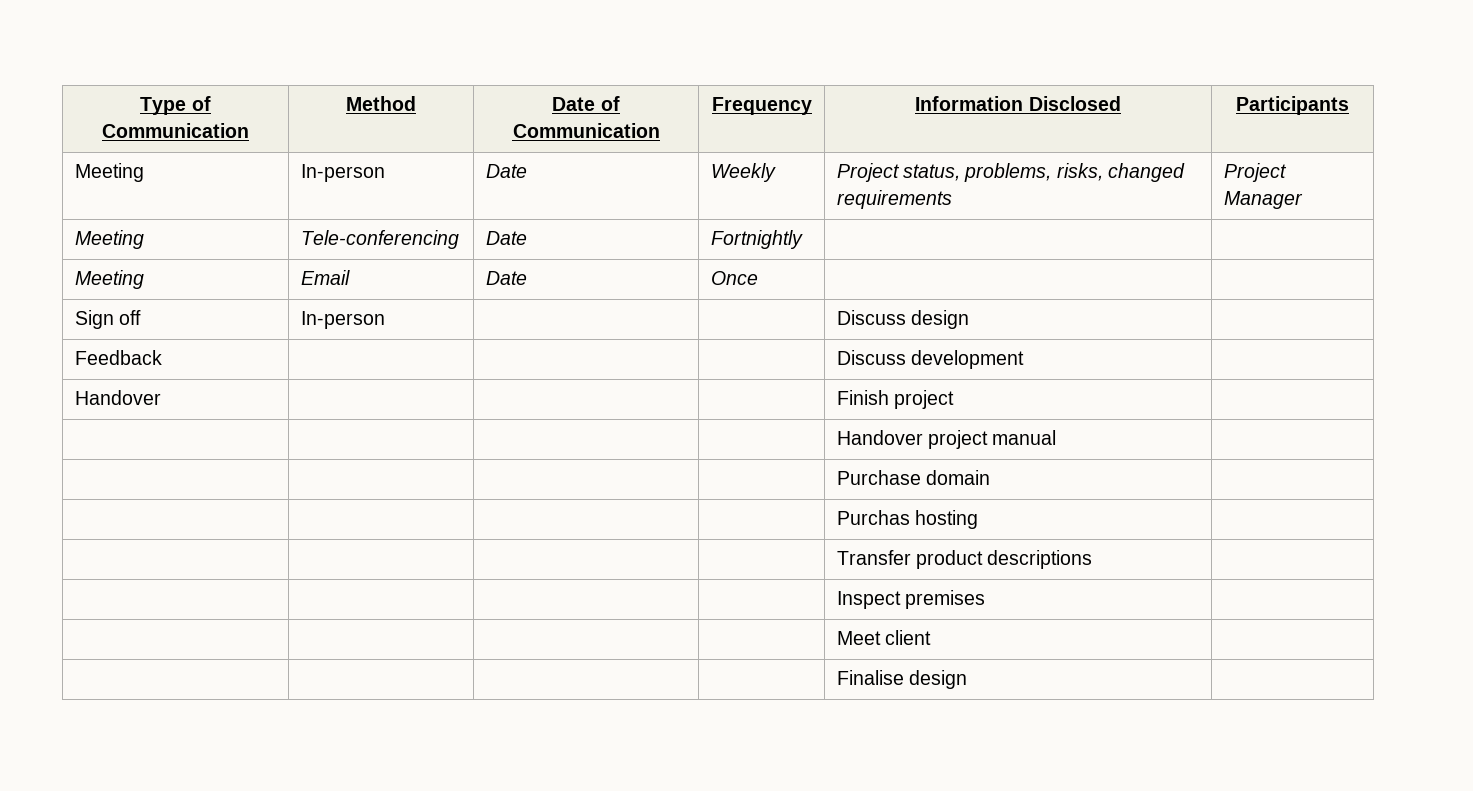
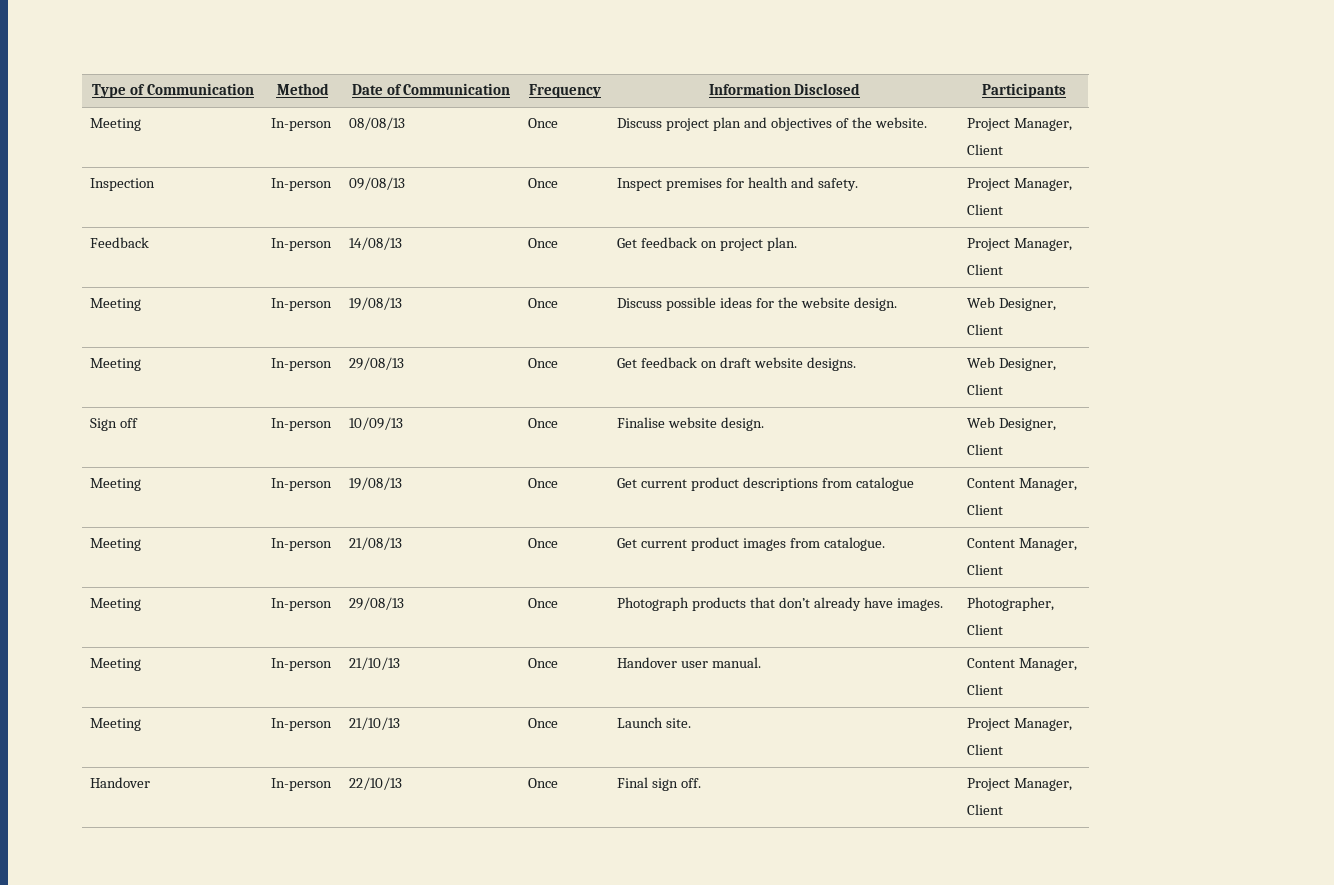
- Meeting | In-person | Date | Weekly | Project status, problems, risks, changed requirements | Project Manager
- Meeting | Tele-conferencing | Date | Fortnightly | |
- Meeting | Email | Date | Once | |
- Sign off | In-person | | | Discuss design |
- Feedback | | | | Discuss development |
- Handover | | | | Finish project |
- | | | | Handover project manual |
- | | | | Purchase domain |
- | | | | Purchas hosting |
- | | | | Transfer product descriptions |
- | | | | Inspect premises |
- | | | | Meet client |
- | | | | Finalise design |
+ Meeting | In-person | 08/08/13 | Once | Discuss project plan and objectives of the website. | Project Manager,
+ Client
+ Inspection | In-person | 09/08/13 | Once | Inspect premises for health and safety. | Project Manager,
+ Client
+ Feedback | In-person | 14/08/13 | Once | Get feedback on project plan. | Project Manager,
+ Client
+ Meeting | In-person | 19/08/13 | Once | Discuss possible ideas for the website design. | Web Designer,
+ Client
+ Meeting | In-person | 29/08/13 | Once | Get feedback on draft website designs. | Web Designer,
+ Client
+ Sign off | In-person | 10/09/13 | Once | Finalise website design. | Web Designer,
+ Client
+ Meeting | In-person | 19/08/13 | Once | Get current product descriptions from catalogue | Content Manager,
+ Client
+ Meeting | In-person | 21/08/13 | Once | Get current product images from catalogue. | Content Manager,
+ Client
+ Meeting | In-person | 29/08/13 | Once | Photograph products that don’t already have images. | Photographer,
+ Client
+ Meeting | In-person | 21/10/13 | Once | Handover user manual. | Content Manager,
+ Client
+ Meeting | In-person | 21/10/13 | Once | Launch site. | Project Manager,
+ Client
+ Handover | In-person | 22/10/13 | Once | Final sign off. | Project Manager,
+ Client

